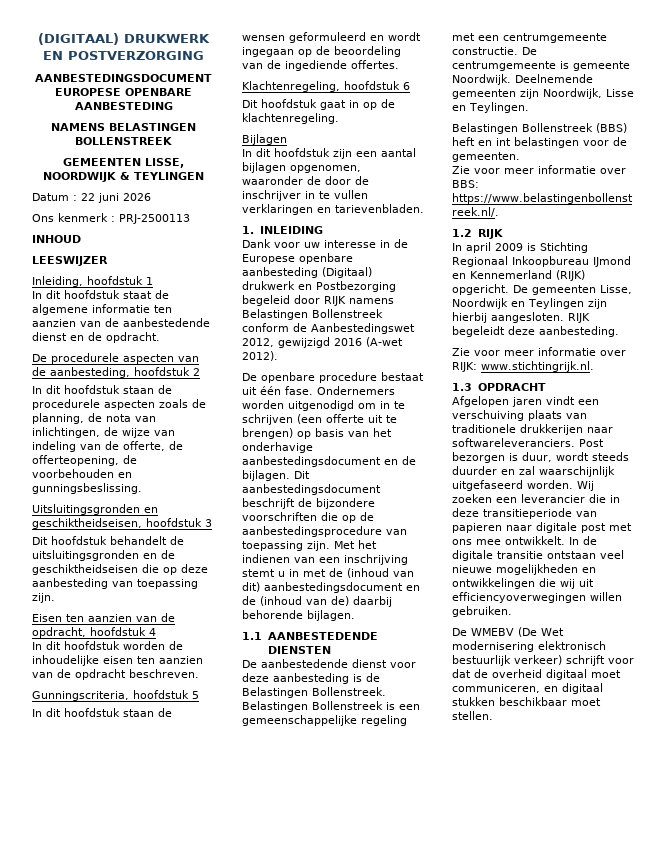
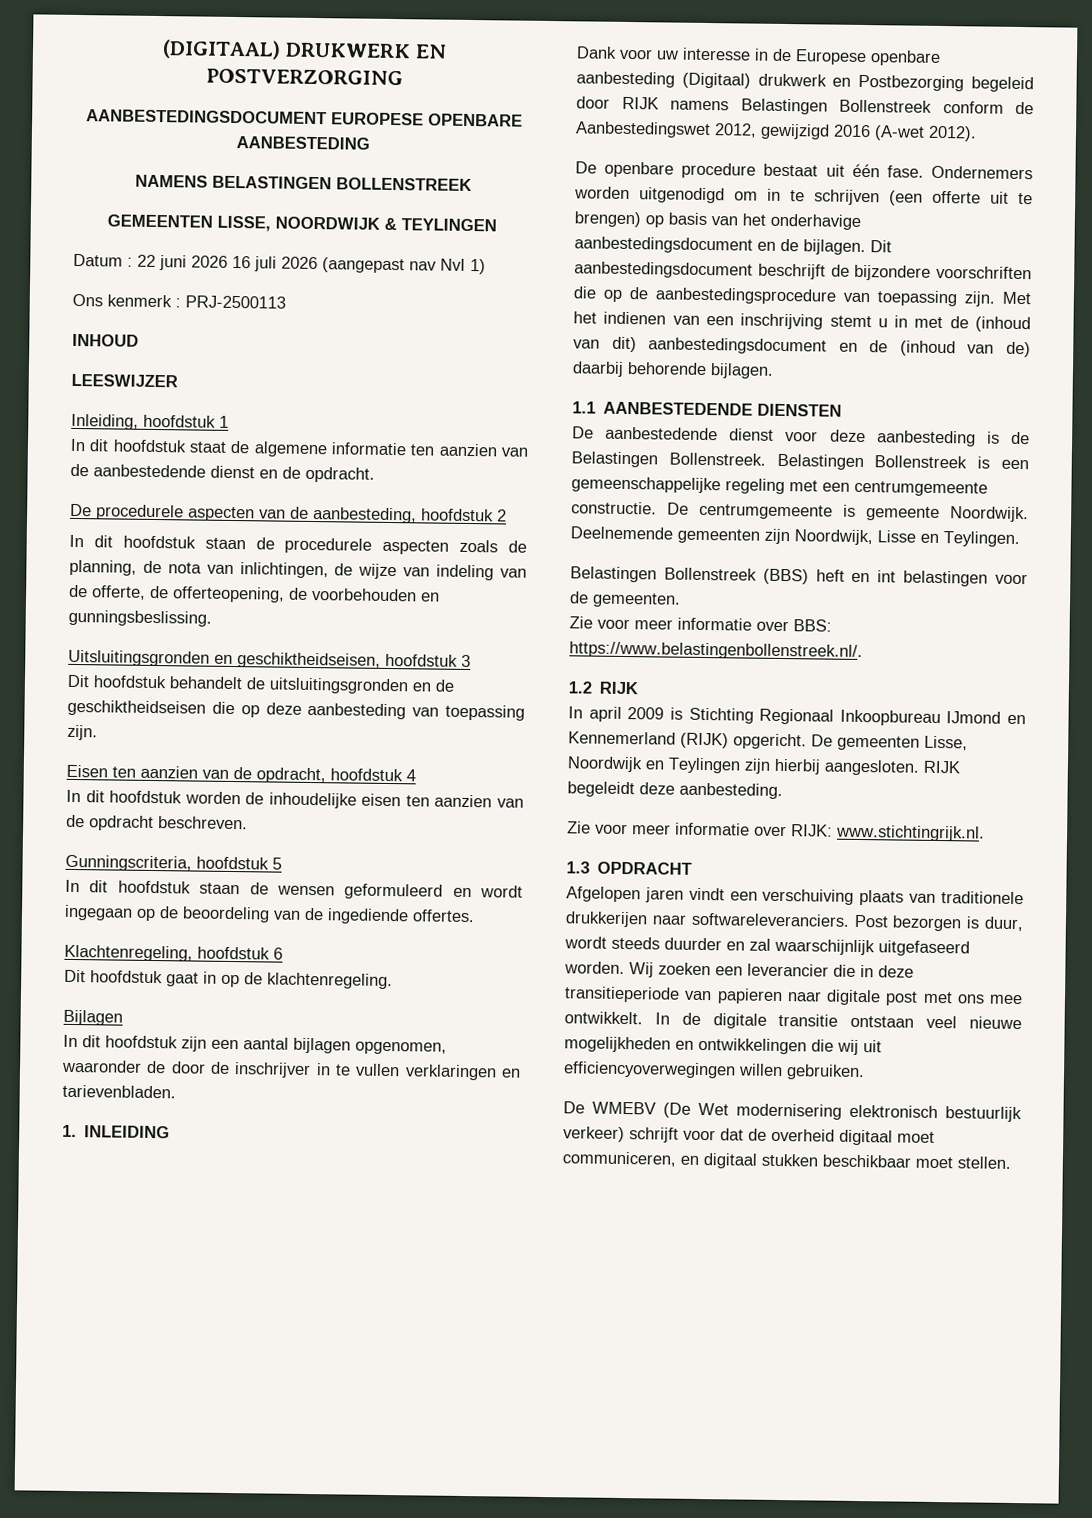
- Datum : 22 juni 2026
+ Datum : 22 juni 2026 16 juli 2026 (aangepast nav NvI 1)

